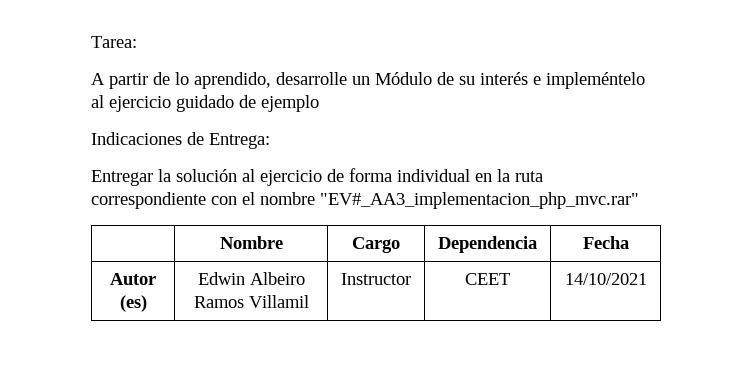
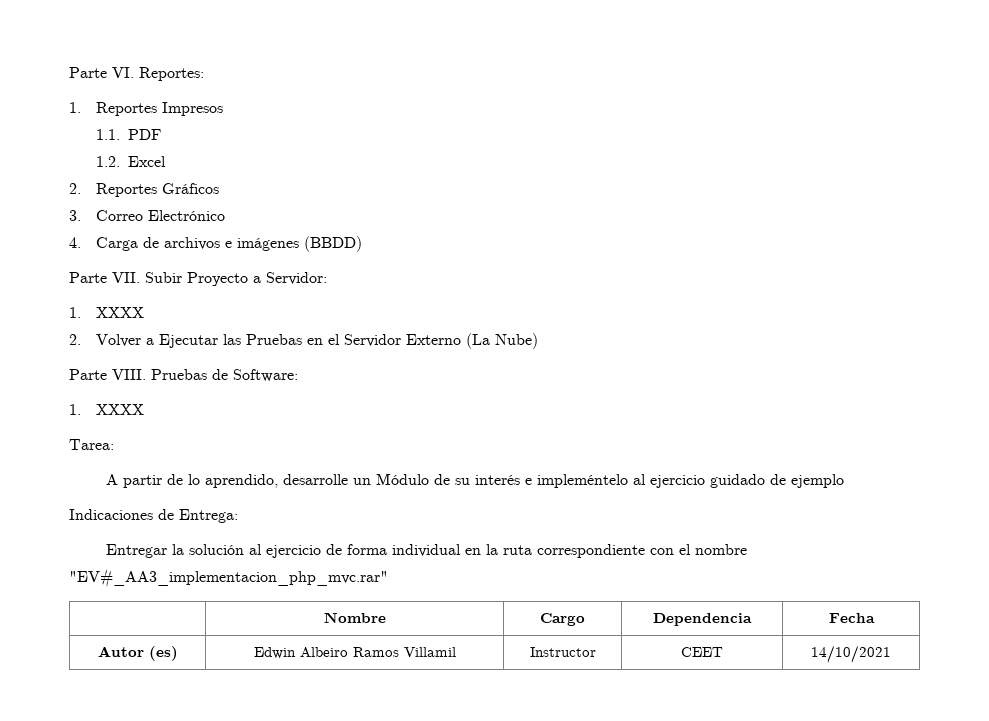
+ Parte VI. Reportes:
+ 1. Reportes Impresos
+ 1.1. PDF
+ 1.2. Excel
+ 2. Reportes Gráficos
+ 3. Correo Electrónico
+ 4. Carga de archivos e imágenes (BBDD)
+ Parte VII. Subir Proyecto a Servidor:
+ 1. XXXX
+ 2. Volver a Ejecutar las Pruebas en el Servidor Externo (La Nube)
+ Parte VIII. Pruebas de Software:
+ 1. XXXX

